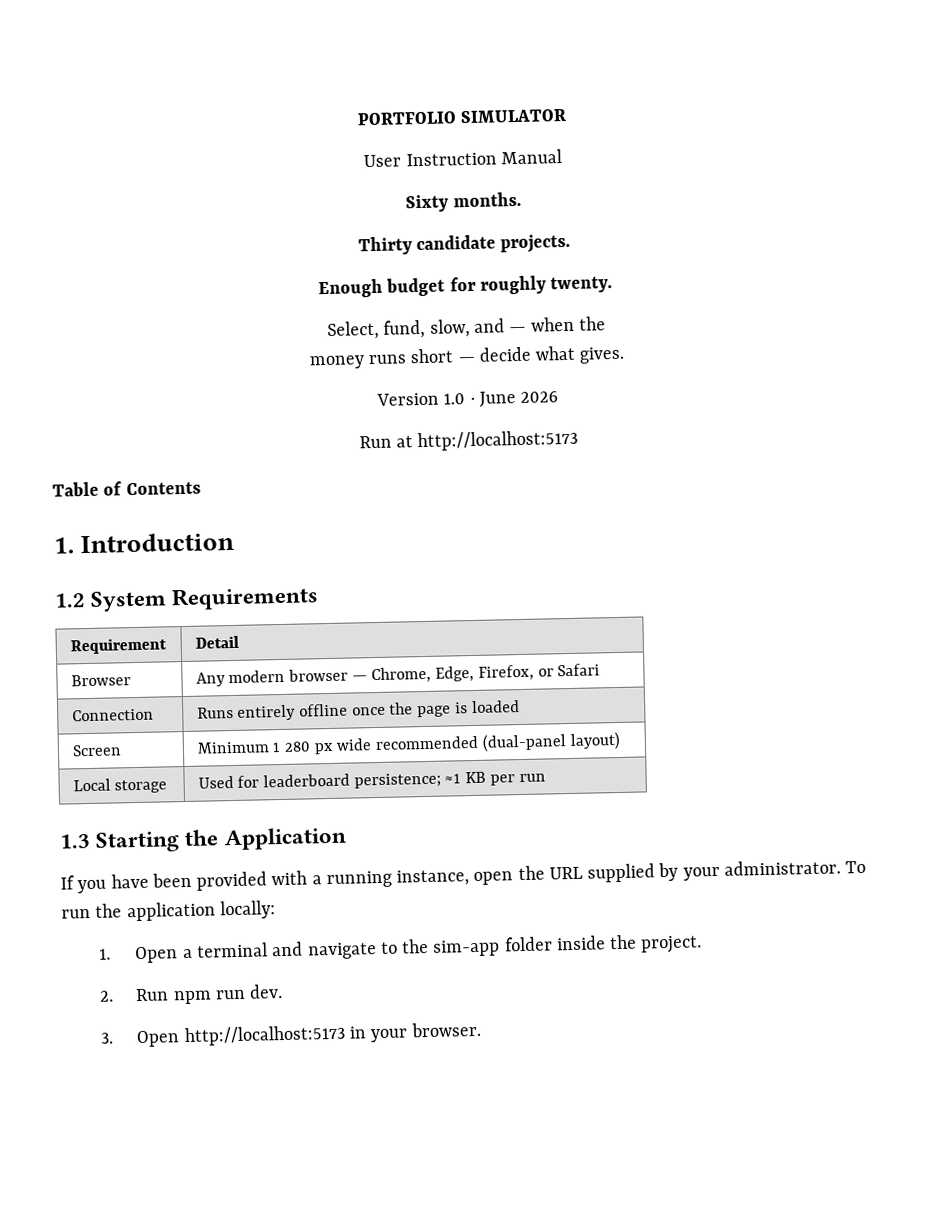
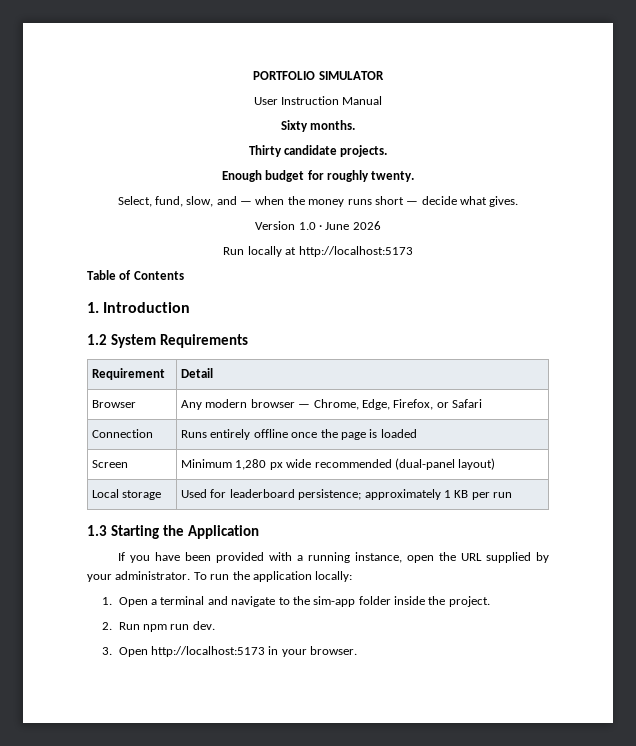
- Select, fund, slow, and — when the
- money runs short — decide what gives.
+ Select, fund, slow, and — when the money runs short — decide what gives.
- Run at http://localhost:5173
+ Run locally at http://localhost:5173
- Screen | Minimum 1 280 px wide recommended (dual-panel layout)
+ Screen | Minimum 1,280 px wide recommended (dual-panel layout)
- Local storage | Used for leaderboard persistence; ≈1 KB per run
+ Local storage | Used for leaderboard persistence; approximately 1 KB per run

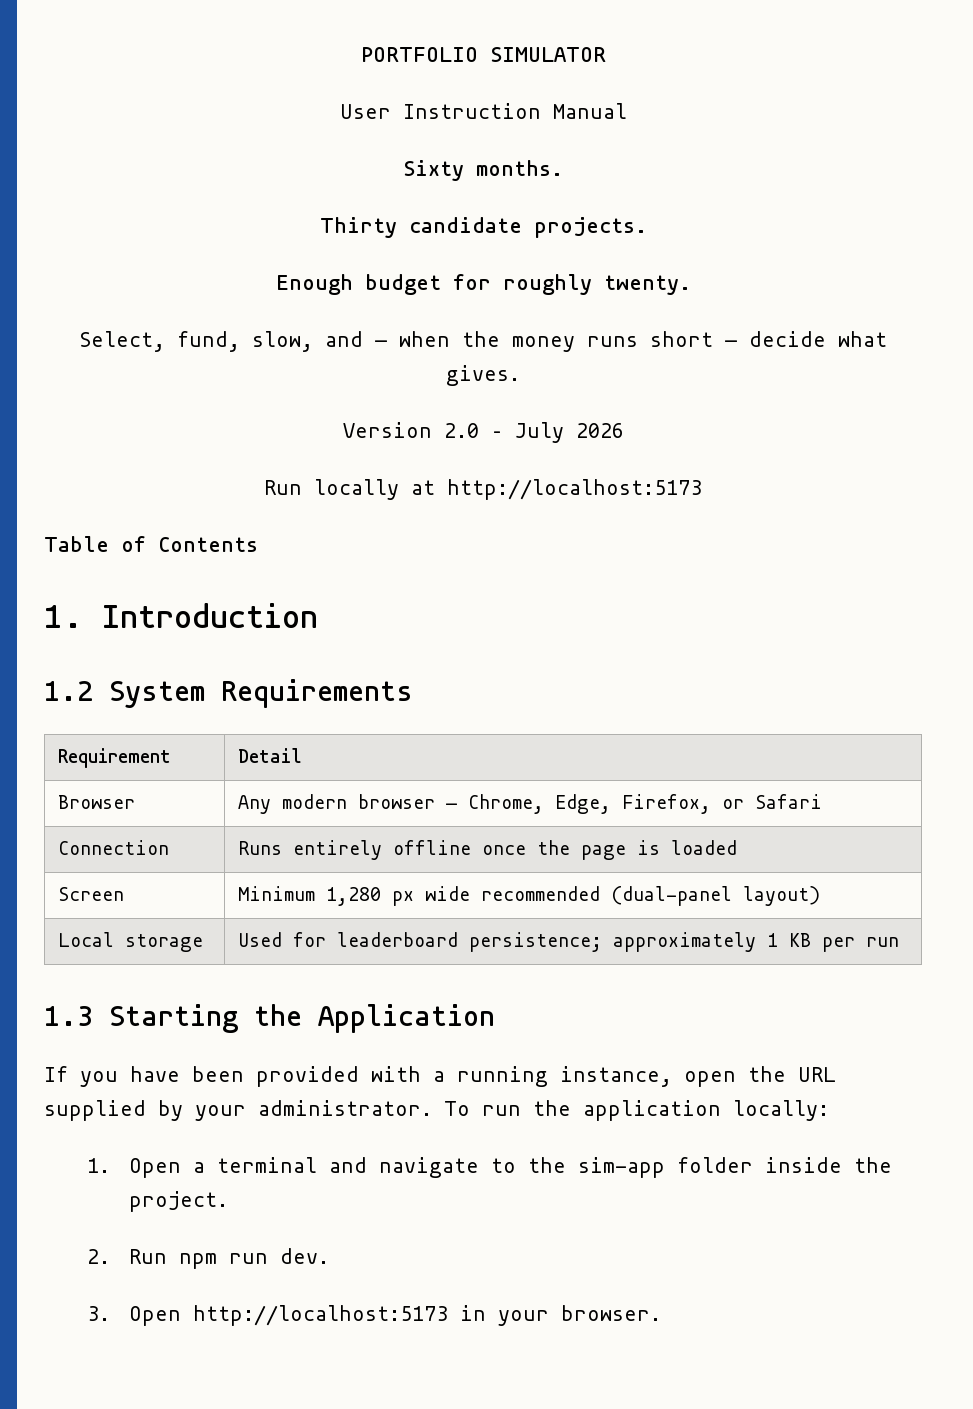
- Version 1.0 · June 2026
+ Version 2.0 – July 2026

